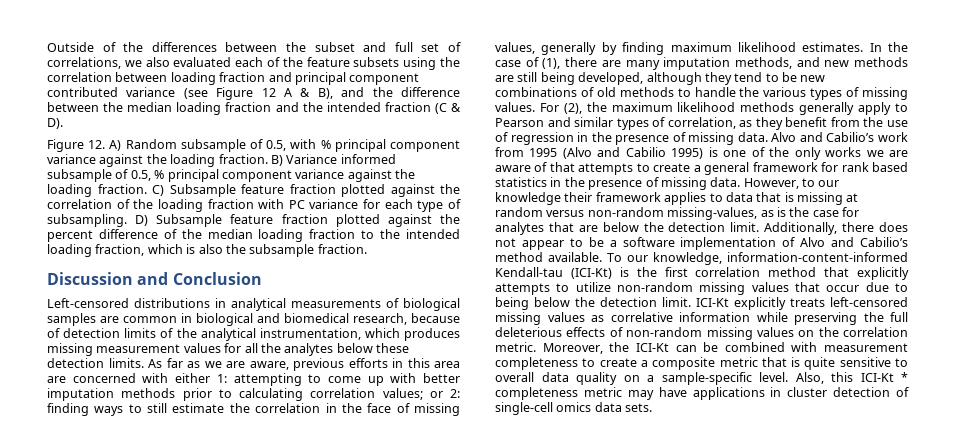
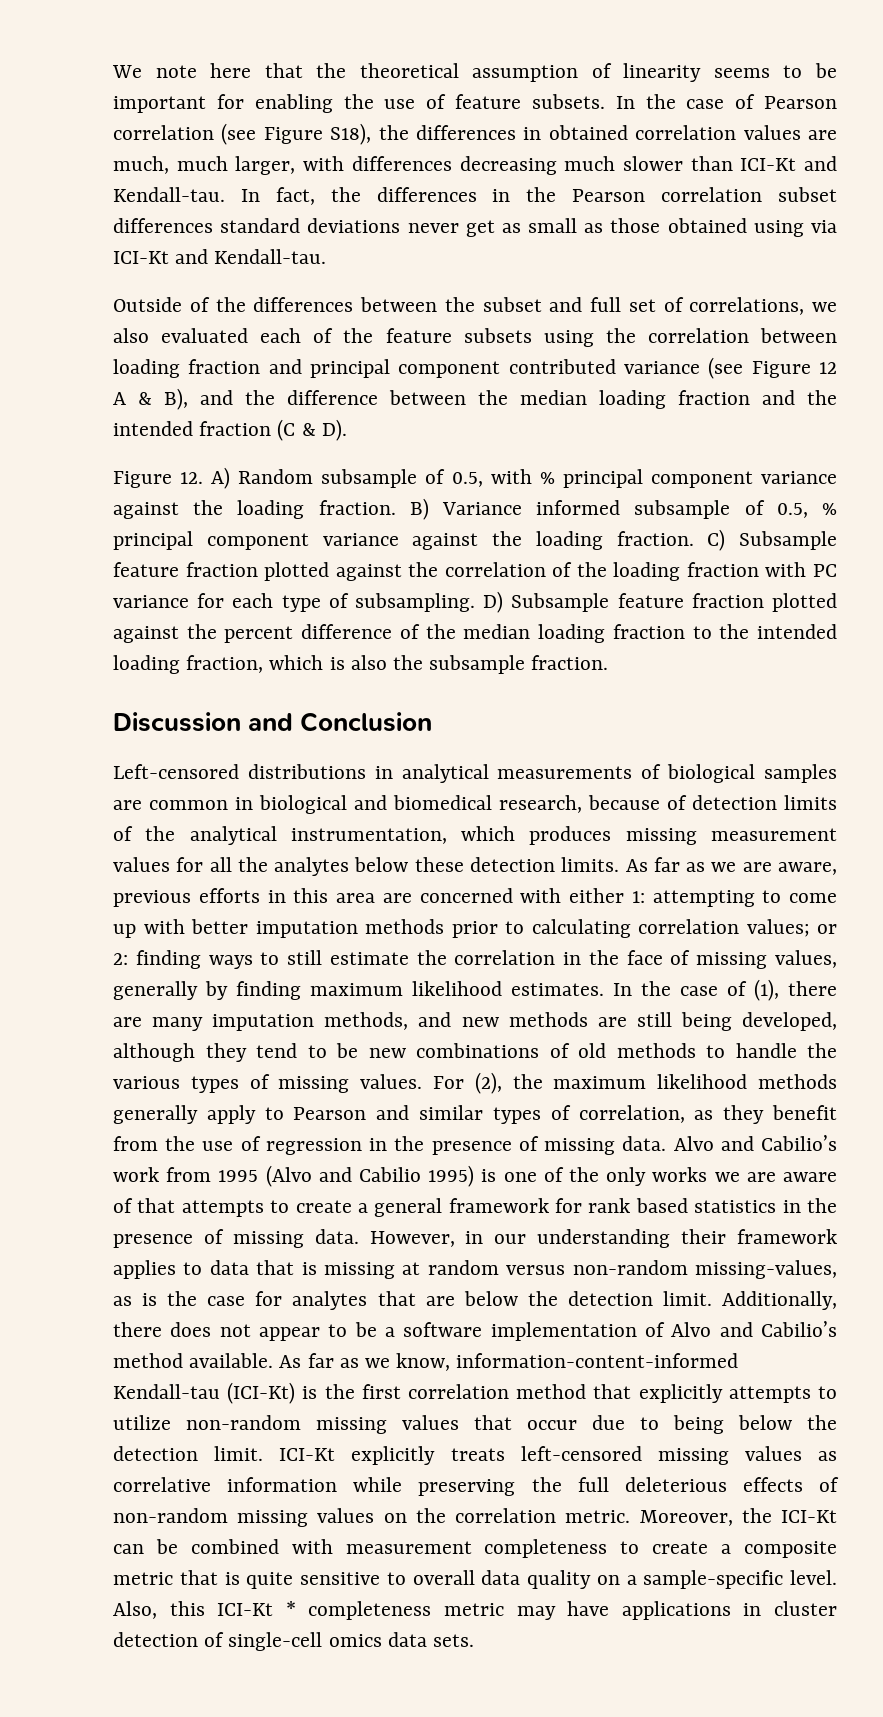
+ We note here that the theoretical assumption of linearity seems to be important for enabling the use of feature subsets. In the case of Pearson correlation (see Figure S18), the differences in obtained correlation values are much, much larger, with differences decreasing much slower than ICI-Kt and Kendall-tau. In fact, the differences in the Pearson correlation subset differences standard deviations never get as small as those obtained using via ICI-Kt and Kendall-tau.
- However, to our knowledge their framework applies to data that is missing at random versus non-random missing-values, as is the case for analytes that are below the detection limit.
+ However, in our understanding their framework applies to data that is missing at random versus non-random missing-values, as is the case for analytes that are below the detection limit.
- To our knowledge, information-content-informed Kendall-tau (ICI-Kt) is the first correlation method that explicitly attempts to utilize non-random missing values that occur due to being below the detection limit.
+ As far as we know, information-content-informed Kendall-tau (ICI-Kt) is the first correlation method that explicitly attempts to utilize non-random missing values that occur due to being below the detection limit.

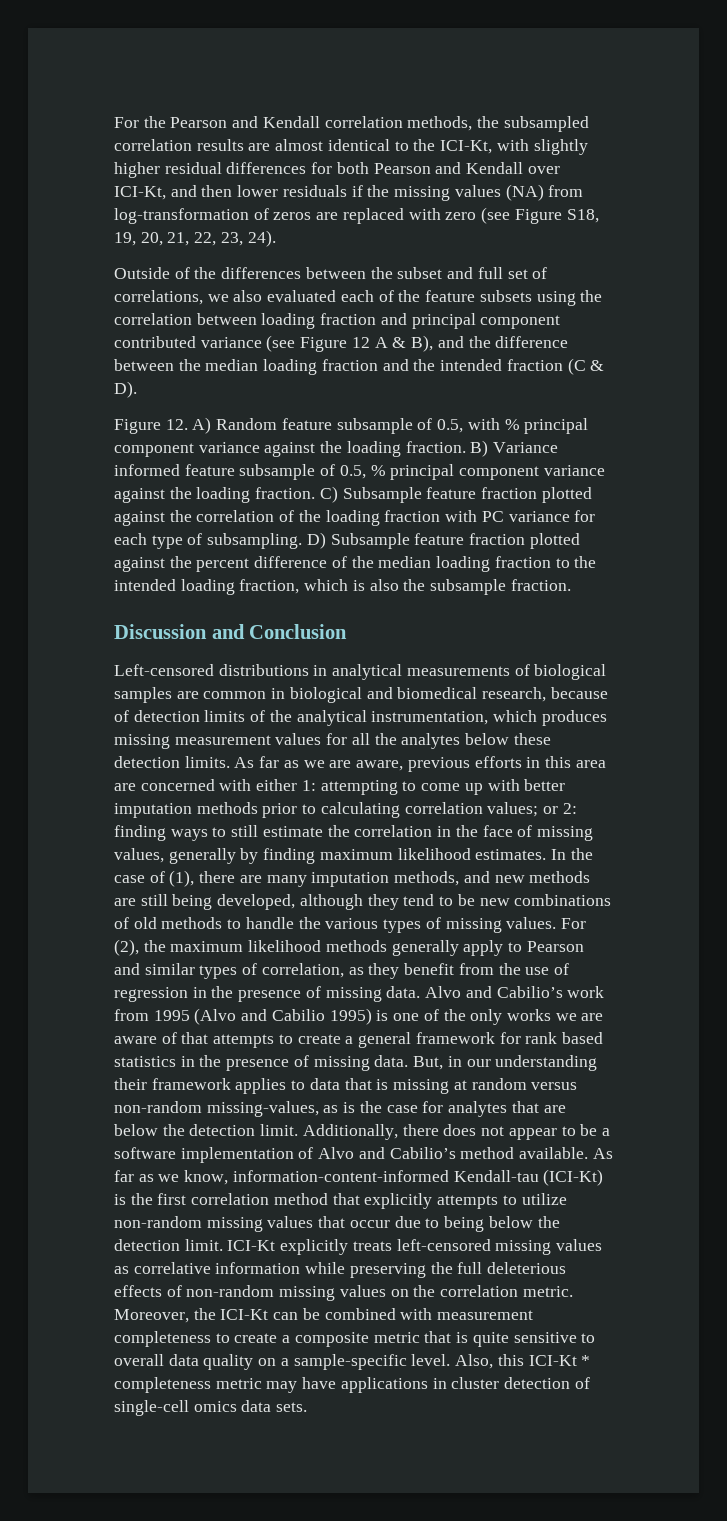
- We note here that the theoretical assumption of linearity seems to be important for enabling the use of feature subsets. In the case of Pearson correlation (see Figure S18), the differences in obtained correlation values are much, much larger, with differences decreasing much slower than ICI-Kt and Kendall-tau. In fact, the differences in the Pearson correlation subset differences standard deviations never get as small as those obtained using via ICI-Kt and Kendall-tau.
+ For the Pearson and Kendall correlation methods, the subsampled correlation results are almost identical to the ICI-Kt, with slightly higher residual differences for both Pearson and Kendall over ICI-Kt, and then lower residuals if the missing values (NA) from log-transformation of zeros are replaced with zero (see Figure S18, 19, 20, 21, 22, 23, 24).
- Figure 12. A) Random subsample of 0.5, with % principal component variance against the loading fraction.
+ Figure 12. A) Random feature subsample of 0.5, with % principal component variance against the loading fraction.
- B) Variance informed subsample of 0.5, % principal component variance against the loading fraction.
+ B) Variance informed feature subsample of 0.5, % principal component variance against the loading fraction.
- However, in our understanding their framework applies to data that is missing at random versus non-random missing-values, as is the case for analytes that are below the detection limit.
+ But, in our understanding their framework applies to data that is missing at random versus non-random missing-values, as is the case for analytes that are below the detection limit.

